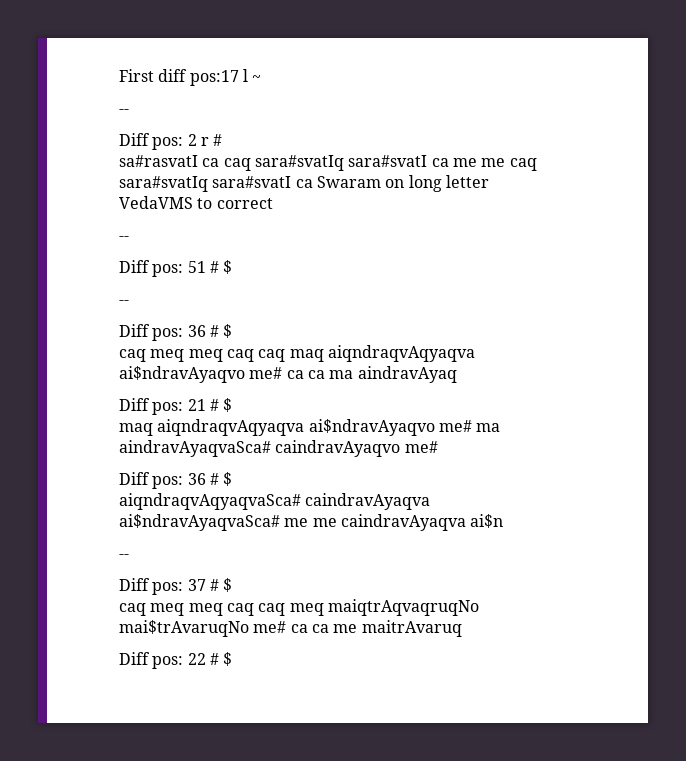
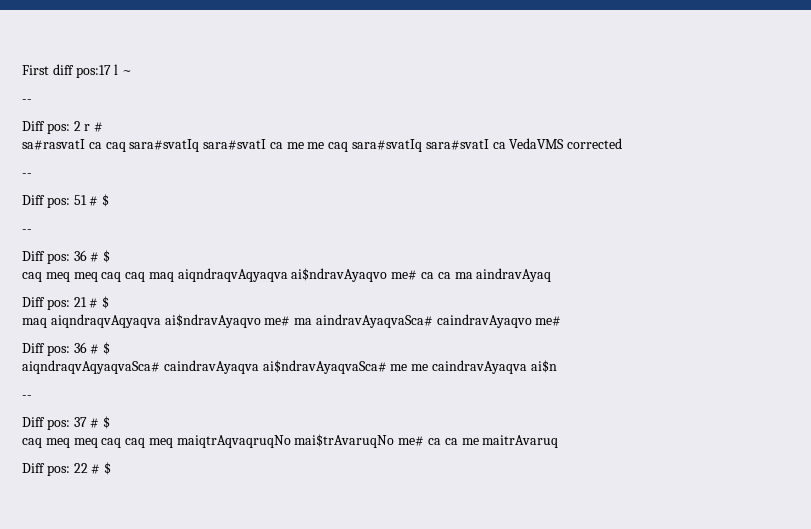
- sa#rasvatI ca caq sara#svatIq sara#svatI ca me me caq sara#svatIq sara#svatI ca Swaram on long letter VedaVMS to correct
+ sa#rasvatI ca caq sara#svatIq sara#svatI ca me me caq sara#svatIq sara#svatI ca VedaVMS corrected

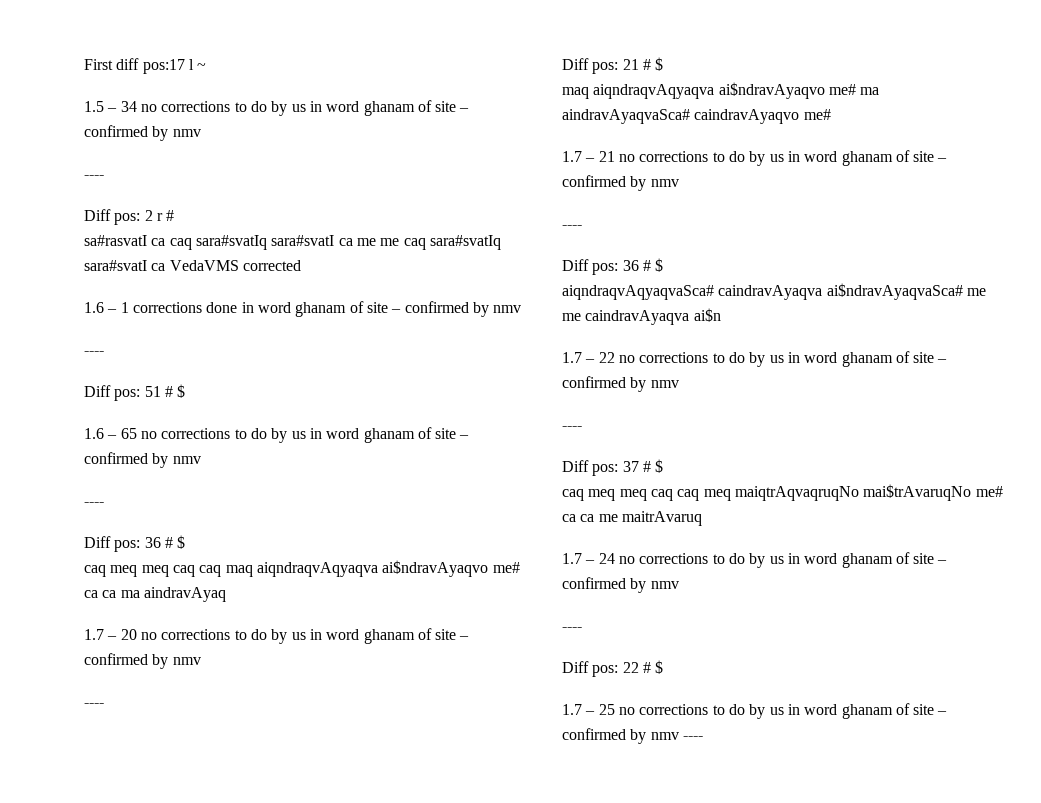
  First diff pos:17 l ~
- --
+ 1.5 – 34 no corrections to do by us in word ghanam of site – confirmed by nmv
+ ----
  sa#rasvatI ca caq sara#svatIq sara#svatI ca me me caq sara#svatIq sara#svatI ca VedaVMS corrected
- --
+ 1.6 – 1 corrections done in word ghanam of site – confirmed by nmv
+ ----
  Diff pos: 51 # $
- --
+ 1.6 – 65 no corrections to do by us in word ghanam of site – confirmed by nmv
+ ----
+ 1.7 – 20 no corrections to do by us in word ghanam of site – confirmed by nmv
+ ----
+ 1.7 – 21 no corrections to do by us in word ghanam of site – confirmed by nmv
+ ----
  aiqndraqvAqyaqvaSca# caindravAyaqva ai$ndravAyaqvaSca# me me caindravAyaqva ai$n
- --
+ 1.7 – 22 no corrections to do by us in word ghanam of site – confirmed by nmv
+ ----
+ 1.7 – 24 no corrections to do by us in word ghanam of site – confirmed by nmv
+ ----
+ 1.7 – 25 no corrections to do by us in word ghanam of site – confirmed by nmv ----

